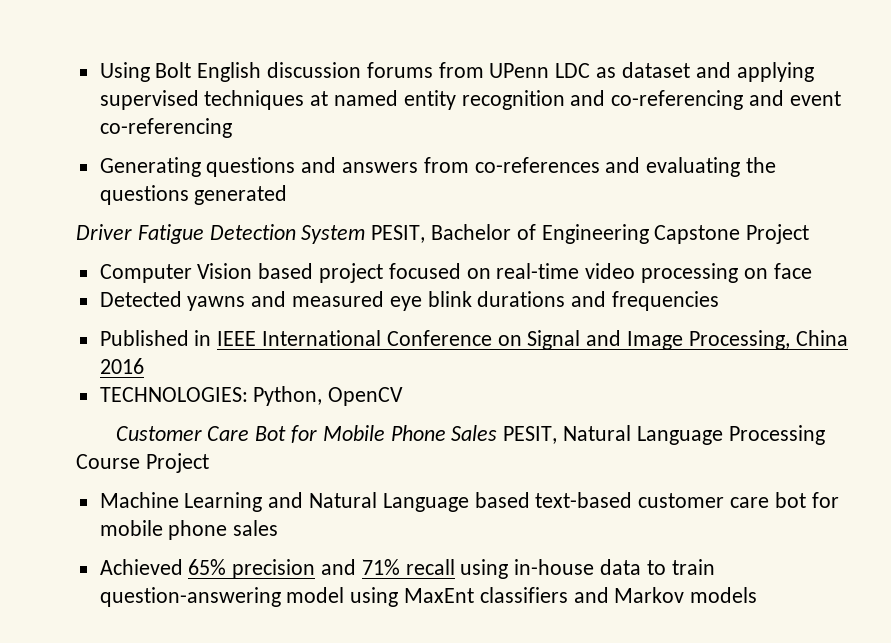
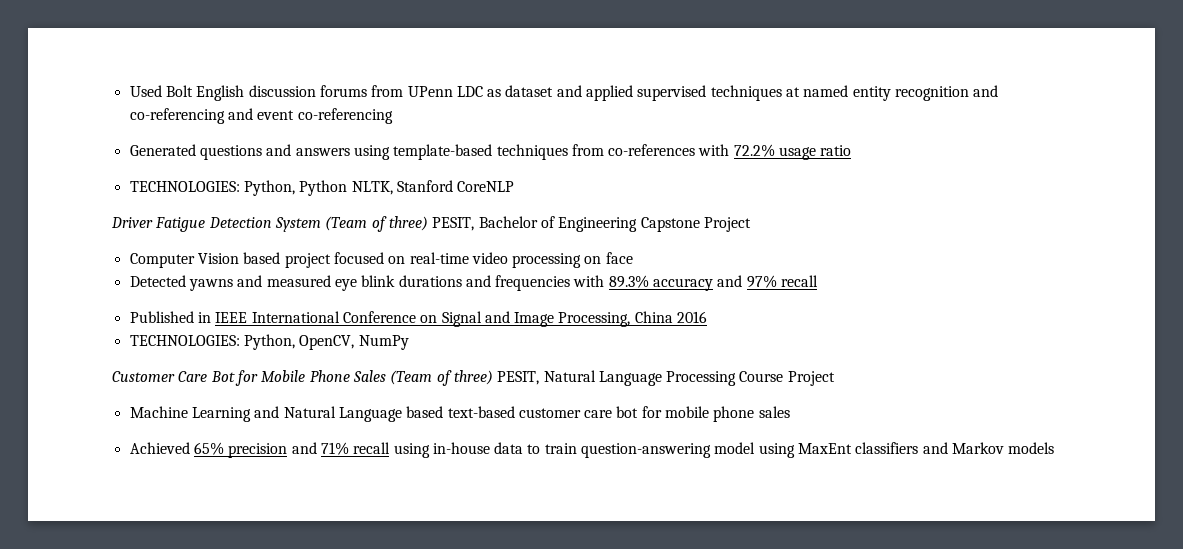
- Using Bolt English discussion forums from UPenn LDC as dataset and applying supervised techniques at named entity recognition and co-referencing and event co-referencing
+ Used Bolt English discussion forums from UPenn LDC as dataset and applied supervised techniques at named entity recognition and co-referencing and event co-referencing
- Generating questions and answers from co-references and evaluating the questions generated
+ Generated questions and answers using template-based techniques from co-references with 72.2% usage ratio
+ TECHNOLOGIES: Python, Python NLTK, Stanford CoreNLP
- Driver Fatigue Detection System PESIT, Bachelor of Engineering Capstone Project
+ Driver Fatigue Detection System (Team of three) PESIT, Bachelor of Engineering Capstone Project
- Detected yawns and measured eye blink durations and frequencies
+ Detected yawns and measured eye blink durations and frequencies with 89.3% accuracy and 97% recall
- TECHNOLOGIES: Python, OpenCV
+ TECHNOLOGIES: Python, OpenCV, NumPy
- Customer Care Bot for Mobile Phone Sales PESIT, Natural Language Processing Course Project
+ Customer Care Bot for Mobile Phone Sales (Team of three) PESIT, Natural Language Processing Course Project

